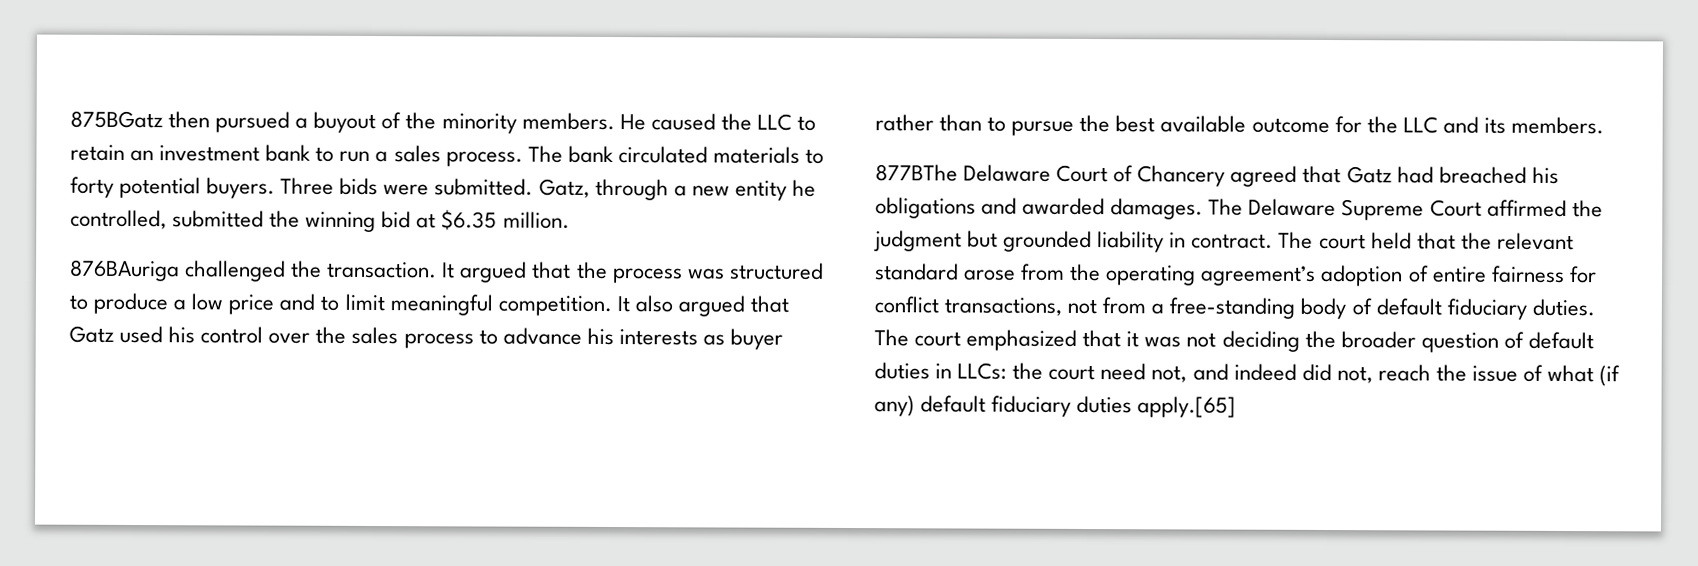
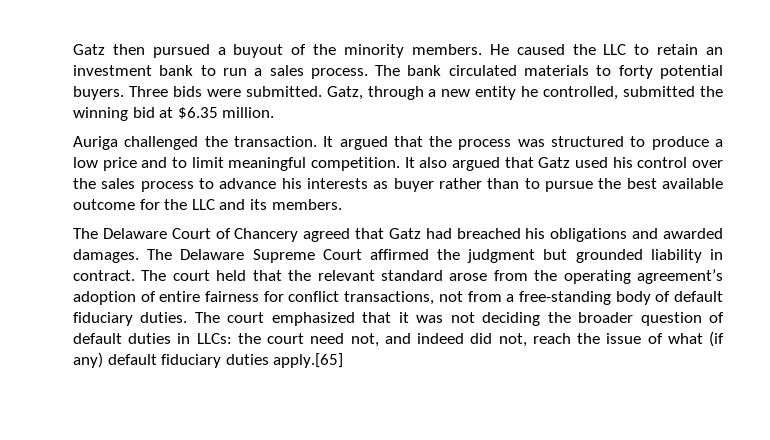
- 875BGatz then pursued a buyout of the minority members.
+ Gatz then pursued a buyout of the minority members.
- 876BAuriga challenged the transaction.
+ Auriga challenged the transaction.
- 877BThe Delaware Court of Chancery agreed that Gatz had breached his obligations and awarded damages.
+ The Delaware Court of Chancery agreed that Gatz had breached his obligations and awarded damages.

